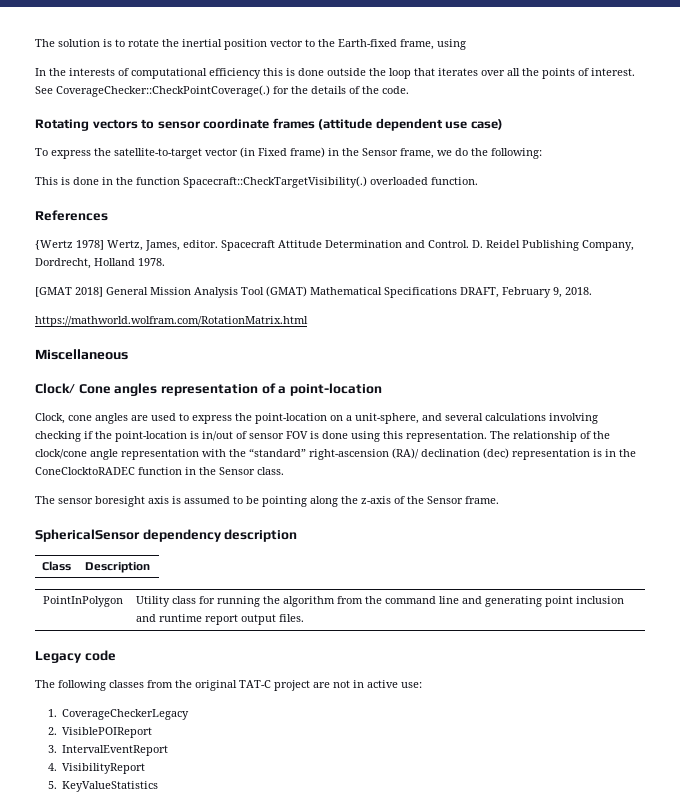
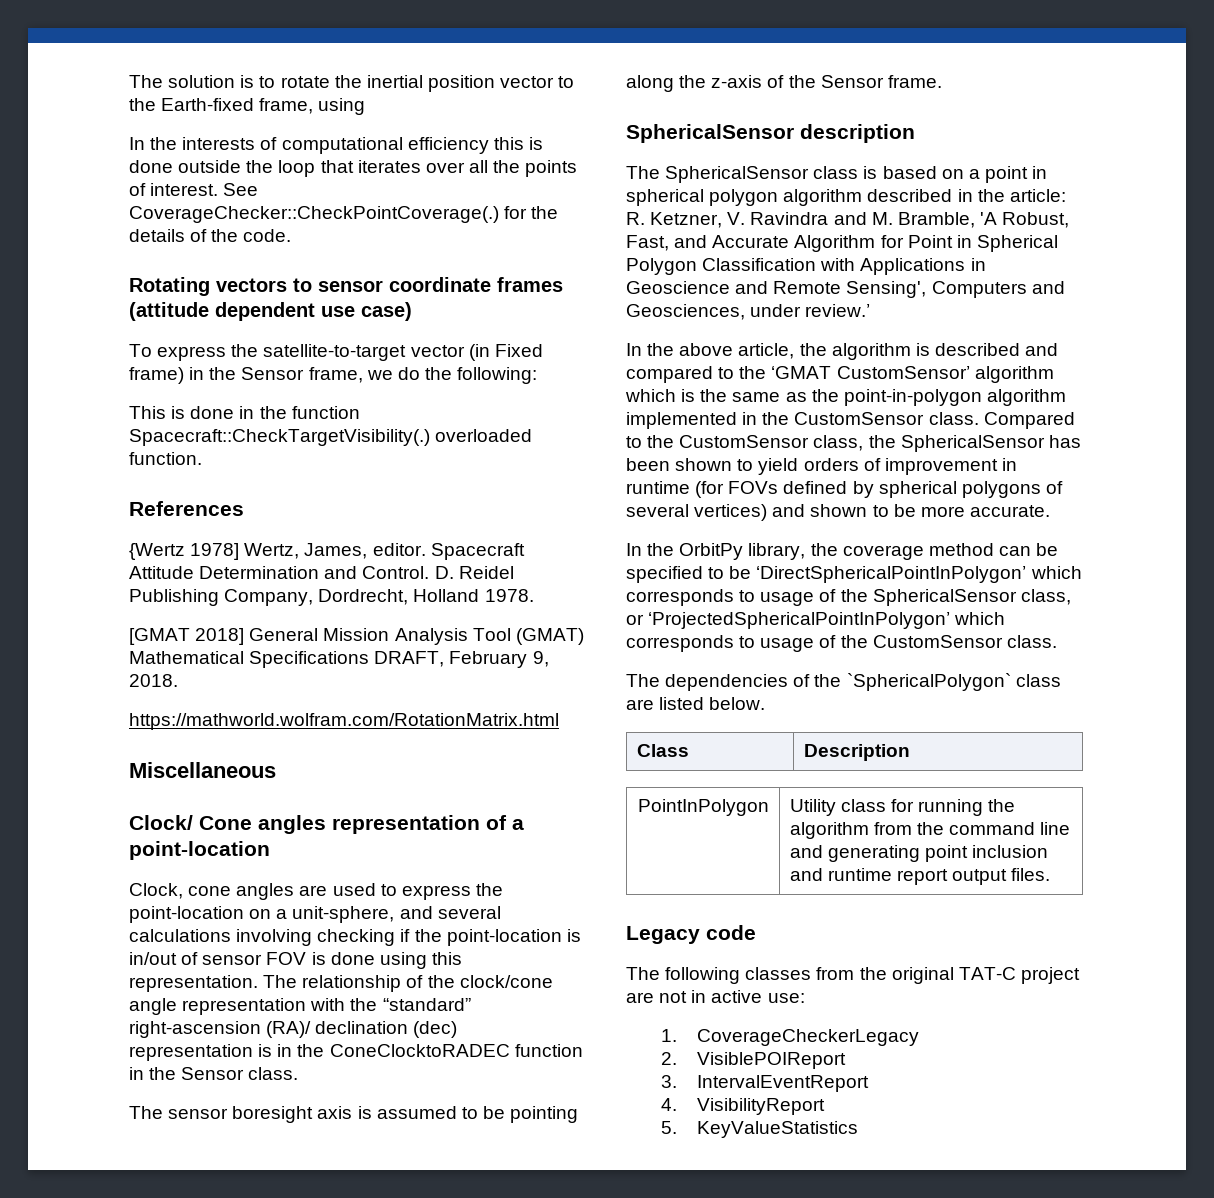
- SphericalSensor dependency description
+ SphericalSensor description
+ The SphericalSensor class is based on a point in spherical polygon algorithm described in the article: R. Ketzner, V. Ravindra and M. Bramble, 'A Robust, Fast, and Accurate Algorithm for Point in Spherical Polygon Classification with Applications in Geoscience and Remote Sensing', Computers and Geosciences, under review.’
+ In the above article, the algorithm is described and compared to the ‘GMAT CustomSensor’ algorithm which is the same as the point-in-polygon algorithm implemented in the CustomSensor class. Compared to the CustomSensor class, the SphericalSensor has been shown to yield orders of improvement in runtime (for FOVs defined by spherical polygons of several vertices) and shown to be more accurate.
+ In the OrbitPy library, the coverage method can be specified to be ‘DirectSphericalPointInPolygon’ which corresponds to usage of the SphericalSensor class, or ‘ProjectedSphericalPointInPolygon’ which corresponds to usage of the CustomSensor class.
+ The dependencies of the `SphericalPolygon` class are listed below.

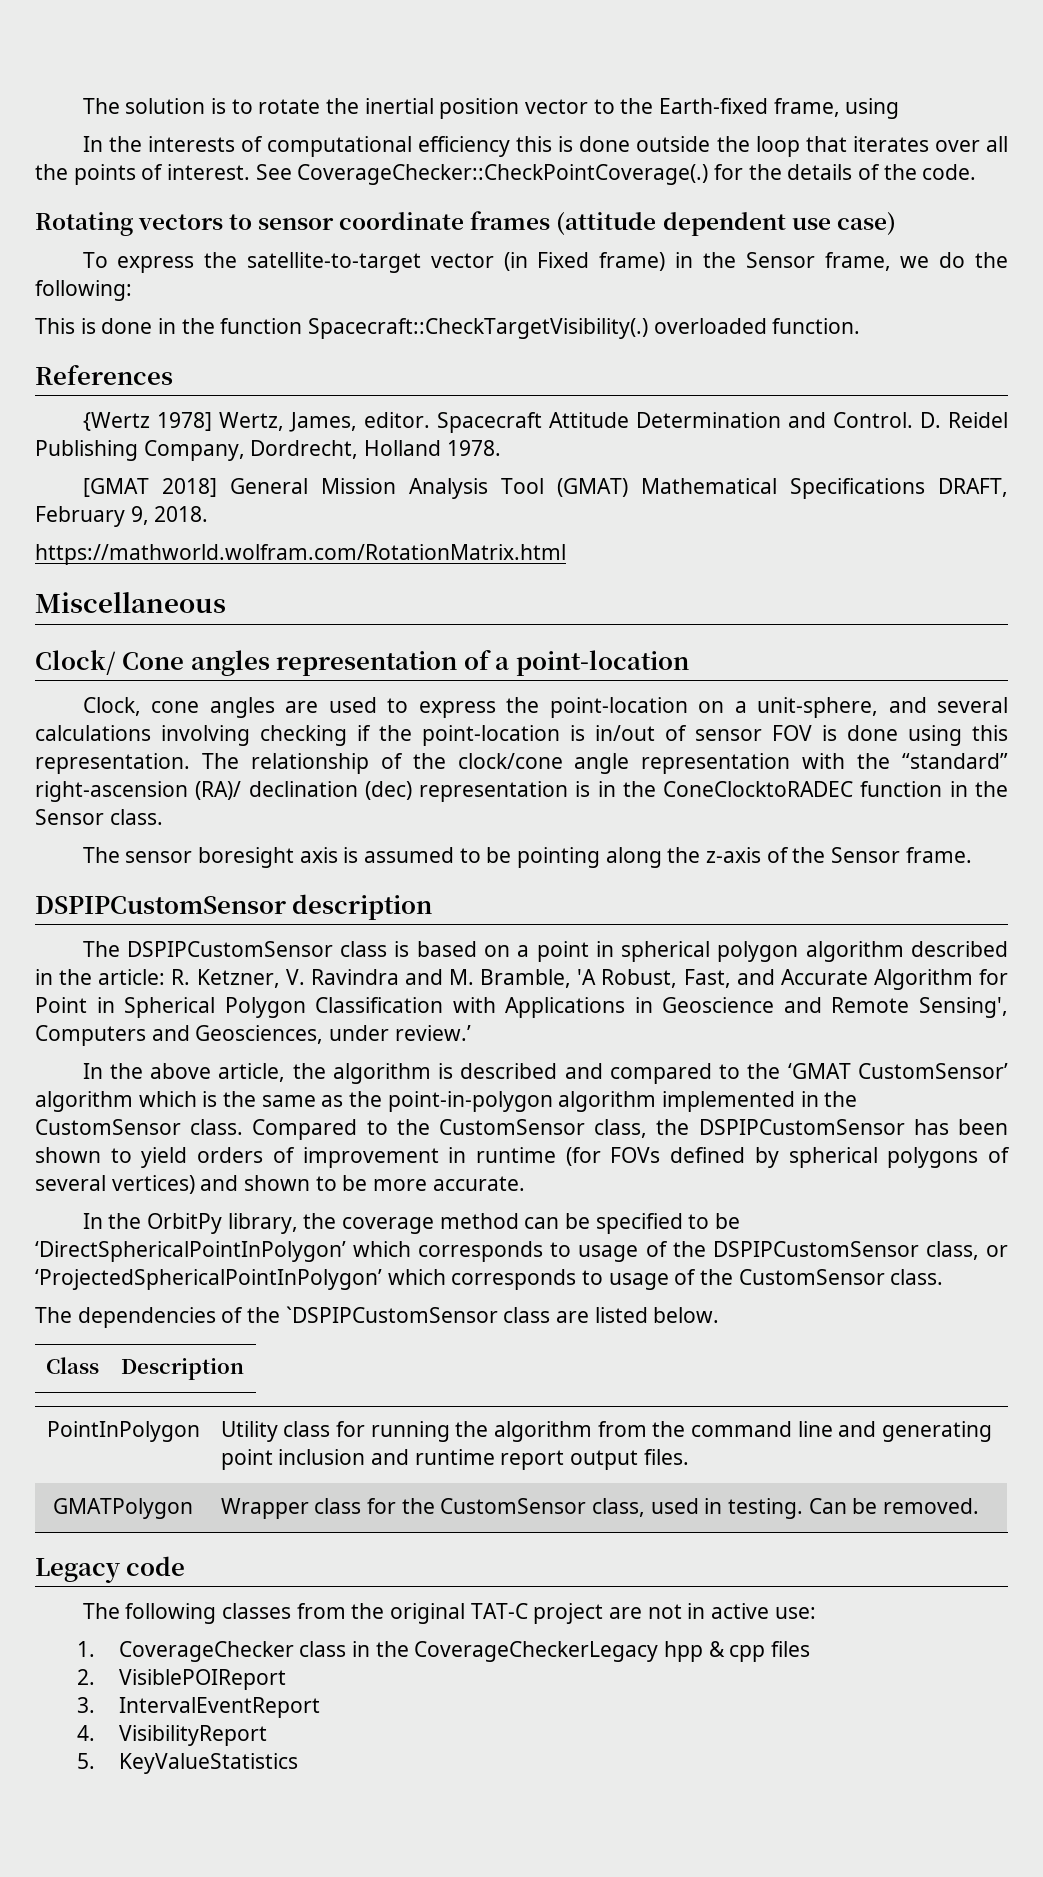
- SphericalSensor description
+ DSPIPCustomSensor description
- The SphericalSensor class is based on a point in spherical polygon algorithm described in the article: R. Ketzner, V. Ravindra and M. Bramble, 'A Robust, Fast, and Accurate Algorithm for Point in Spherical Polygon Classification with Applications in Geoscience and Remote Sensing', Computers and Geosciences, under review.’
+ The DSPIPCustomSensor class is based on a point in spherical polygon algorithm described in the article: R. Ketzner, V. Ravindra and M. Bramble, 'A Robust, Fast, and Accurate Algorithm for Point in Spherical Polygon Classification with Applications in Geoscience and Remote Sensing', Computers and Geosciences, under review.’
- Compared to the CustomSensor class, the SphericalSensor has been shown to yield orders of improvement in runtime (for FOVs defined by spherical polygons of several vertices) and shown to be more accurate.
+ Compared to the CustomSensor class, the DSPIPCustomSensor has been shown to yield orders of improvement in runtime (for FOVs defined by spherical polygons of several vertices) and shown to be more accurate.
- In the OrbitPy library, the coverage method can be specified to be ‘DirectSphericalPointInPolygon’ which corresponds to usage of the SphericalSensor class, or ‘ProjectedSphericalPointInPolygon’ which corresponds to usage of the CustomSensor class.
+ In the OrbitPy library, the coverage method can be specified to be ‘DirectSphericalPointInPolygon’ which corresponds to usage of the DSPIPCustomSensor class, or ‘ProjectedSphericalPointInPolygon’ which corresponds to usage of the CustomSensor class.
- The dependencies of the `SphericalPolygon` class are listed below.
+ The dependencies of the `DSPIPCustomSensor class are listed below.
+ GMATPolygon | Wrapper class for the CustomSensor class, used in testing. Can be removed.
- 1. CoverageCheckerLegacy
+ 1. CoverageChecker class in the CoverageCheckerLegacy hpp & cpp files

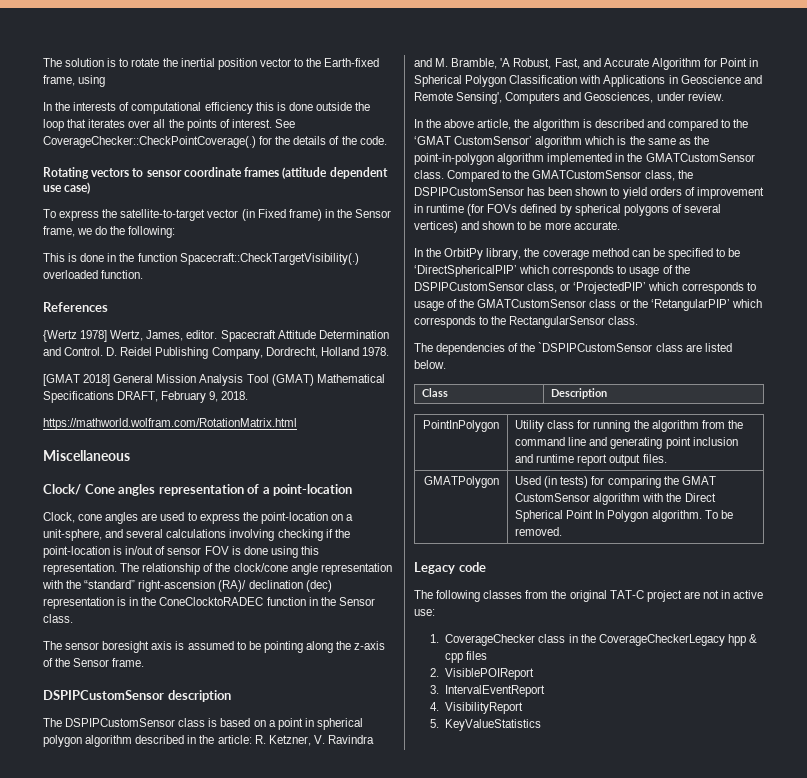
- The DSPIPCustomSensor class is based on a point in spherical polygon algorithm described in the article: R. Ketzner, V. Ravindra and M. Bramble, 'A Robust, Fast, and Accurate Algorithm for Point in Spherical Polygon Classification with Applications in Geoscience and Remote Sensing', Computers and Geosciences, under review.’
+ The DSPIPCustomSensor class is based on a point in spherical polygon algorithm described in the article: R. Ketzner, V. Ravindra and M. Bramble, 'A Robust, Fast, and Accurate Algorithm for Point in Spherical Polygon Classification with Applications in Geoscience and Remote Sensing', Computers and Geosciences, under review.
- In the above article, the algorithm is described and compared to the ‘GMAT CustomSensor’ algorithm which is the same as the point-in-polygon algorithm implemented in the CustomSensor class.
+ In the above article, the algorithm is described and compared to the ‘GMAT CustomSensor’ algorithm which is the same as the point-in-polygon algorithm implemented in the GMATCustomSensor class.
- Compared to the CustomSensor class, the DSPIPCustomSensor has been shown to yield orders of improvement in runtime (for FOVs defined by spherical polygons of several vertices) and shown to be more accurate.
+ Compared to the GMATCustomSensor class, the DSPIPCustomSensor has been shown to yield orders of improvement in runtime (for FOVs defined by spherical polygons of several vertices) and shown to be more accurate.
- In the OrbitPy library, the coverage method can be specified to be ‘DirectSphericalPointInPolygon’ which corresponds to usage of the DSPIPCustomSensor class, or ‘ProjectedSphericalPointInPolygon’ which corresponds to usage of the CustomSensor class.
+ In the OrbitPy library, the coverage method can be specified to be ‘DirectSphericalPIP’ which corresponds to usage of the DSPIPCustomSensor class, or ‘ProjectedPIP’ which corresponds to usage of the GMATCustomSensor class or the ‘RetangularPIP’ which corresponds to the RectangularSensor class.
- GMATPolygon | Wrapper class for the CustomSensor class, used in testing. Can be removed.
+ GMATPolygon | Used (in tests) for comparing the GMAT CustomSensor algorithm with the Direct Spherical Point In Polygon algorithm. To be removed.

